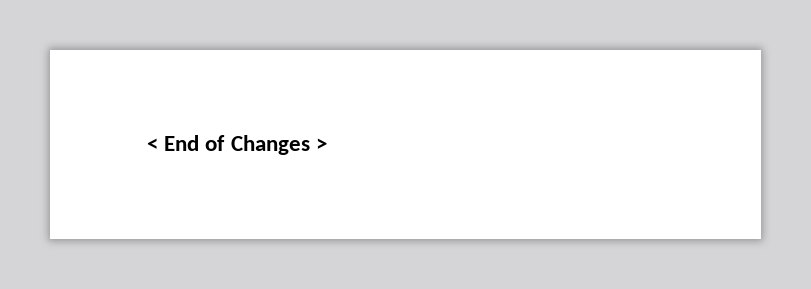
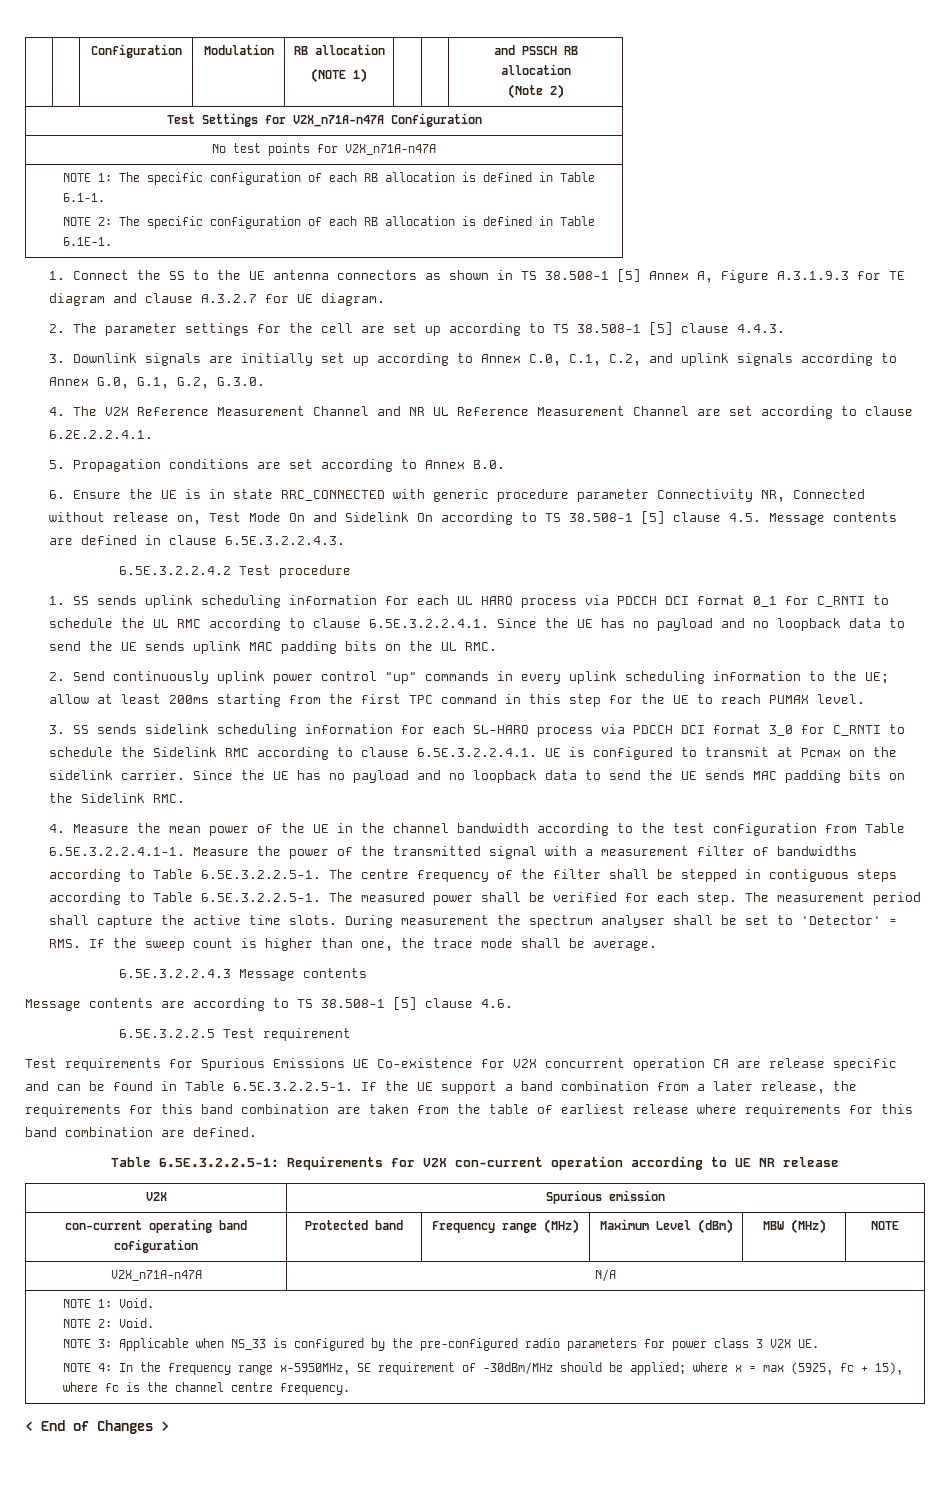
+ | | Configuration | Modulation | RB allocation
+ (NOTE 1) | | | and PSSCH RB allocation
+ (Note 2)
+ Test Settings for V2X_n71A-n47A Configuration
+ No test points for V2X_n71A-n47A
+ NOTE 1: The specific configuration of each RB allocation is defined in Table 6.1-1.
+ NOTE 2: The specific configuration of each RB allocation is defined in Table 6.1E-1.
+ 1. Connect the SS to the UE antenna connectors as shown in TS 38.508-1 [5] Annex A, Figure A.3.1.9.3 for TE diagram and clause A.3.2.7 for UE diagram.
+ 2. The parameter settings for the cell are set up according to TS 38.508-1 [5] clause 4.4.3.
+ 3. Downlink signals are initially set up according to Annex C.0, C.1, C.2, and uplink signals according to Annex G.0, G.1, G.2, G.3.0.
+ 4. The V2X Reference Measurement Channel and NR UL Reference Measurement Channel are set according to clause 6.2E.2.2.4.1.
+ 5. Propagation conditions are set according to Annex B.0.
+ 6. Ensure the UE is in state RRC_CONNECTED with generic procedure parameter Connectivity NR, Connected without release on, Test Mode On and Sidelink On according to TS 38.508-1 [5] clause 4.5. Message contents are defined in clause 6.5E.3.2.2.4.3.
+ 6.5E.3.2.2.4.2 Test procedure
+ 1. SS sends uplink scheduling information for each UL HARQ process via PDCCH DCI format 0_1 for C_RNTI to schedule the UL RMC according to clause 6.5E.3.2.2.4.1. Since the UE has no payload and no loopback data to send the UE sends uplink MAC padding bits on the UL RMC.
+ 2. Send continuously uplink power control "up" commands in every uplink scheduling information to the UE; allow at least 200ms starting from the first TPC command in this step for the UE to reach PUMAX level.
+ 3. SS sends sidelink scheduling information for each SL-HARQ process via PDCCH DCI format 3_0 for C_RNTI to schedule the Sidelink RMC according to clause 6.5E.3.2.2.4.1. UE is configured to transmit at Pcmax on the sidelink carrier. Since the UE has no payload and no loopback data to send the UE sends MAC padding bits on the Sidelink RMC.
+ 4. Measure the mean power of the UE in the channel bandwidth according to the test configuration from Table 6.5E.3.2.2.4.1-1. Measure the power of the transmitted signal with a measurement filter of bandwidths according to Table 6.5E.3.2.2.5-1. The centre frequency of the filter shall be stepped in contiguous steps according to Table 6.5E.3.2.2.5-1. The measured power shall be verified for each step. The measurement period shall capture the active time slots. During measurement the spectrum analyser shall be set to 'Detector' = RMS. If the sweep count is higher than one, the trace mode shall be average.
+ 6.5E.3.2.2.4.3 Message contents
+ Message contents are according to TS 38.508-1 [5] clause 4.6.
+ 6.5E.3.2.2.5 Test requirement
+ Test requirements for Spurious Emissions UE Co-existence for V2X concurrent operation CA are release specific and can be found in Table 6.5E.3.2.2.5-1. If the UE support a band combination from a later release, the requirements for this band combination are taken from the table of earliest release where requirements for this band combination are defined.
+ Table 6.5E.3.2.2.5-1: Requirements for V2X con-current operation according to UE NR release
+ V2X | Spurious emission
+ con-current operating band cofiguration | Protected band | Frequency range (MHz) | Maximum Level (dBm) | MBW (MHz) | NOTE
+ V2X_n71A-n47A | N/A
+ NOTE 1: Void.
+ NOTE 2: Void.
+ NOTE 3: Applicable when NS_33 is configured by the pre-configured radio parameters for power class 3 V2X UE.
+ NOTE 4: In the frequency range x-5950MHz, SE requirement of -30dBm/MHz should be applied; where x = max (5925, fc + 15), where fc is the channel centre frequency.

